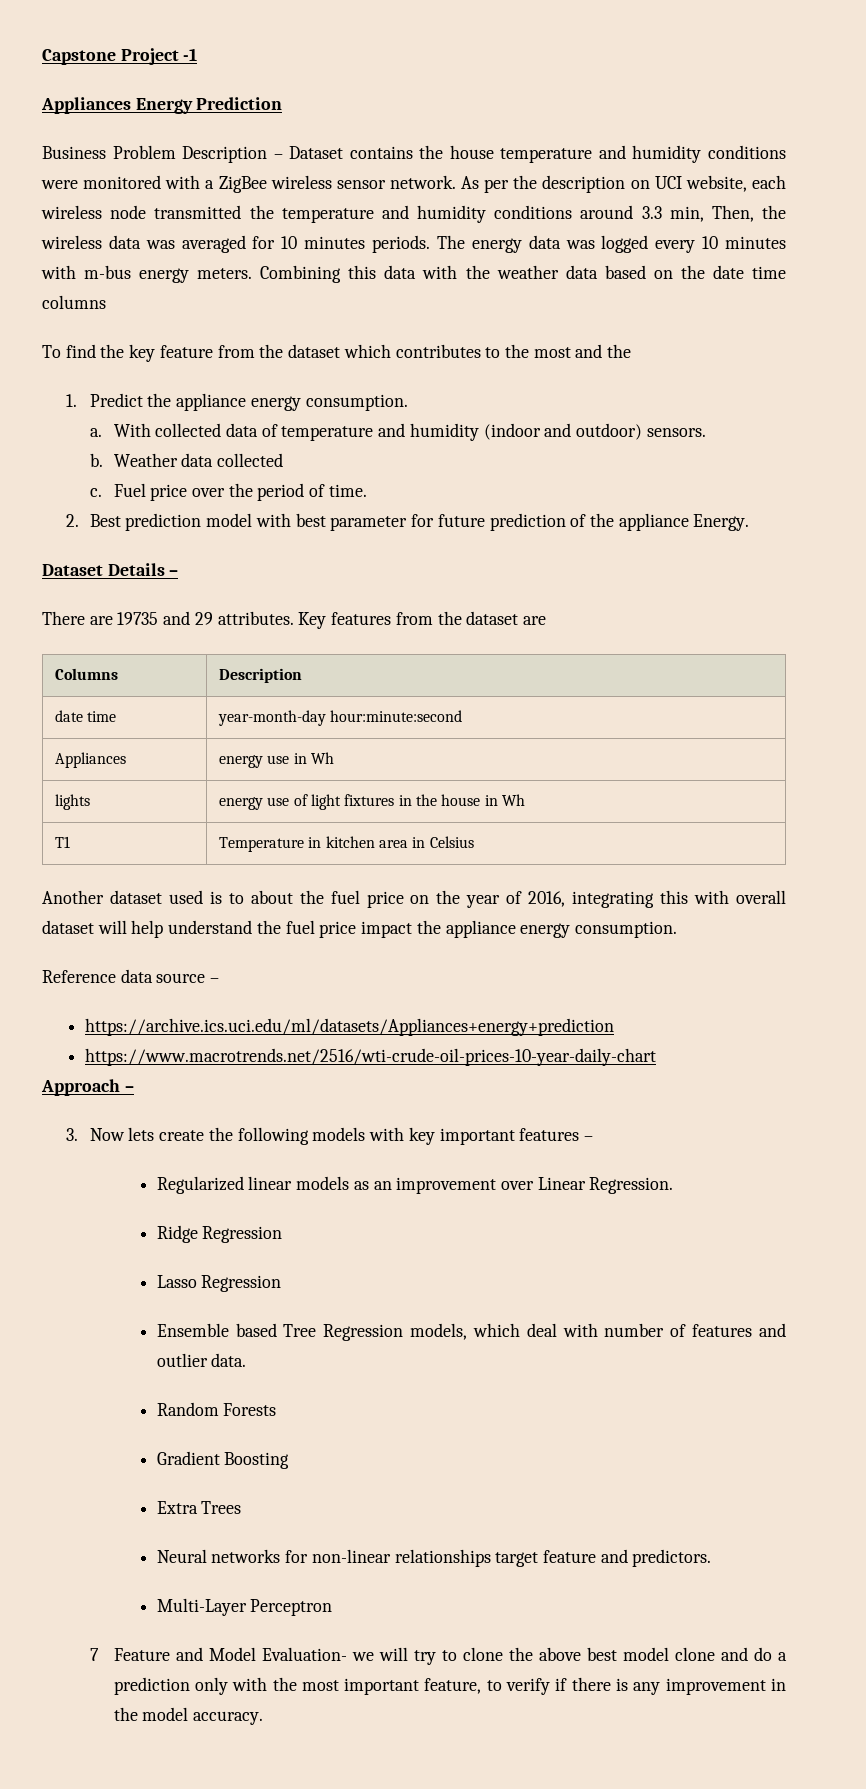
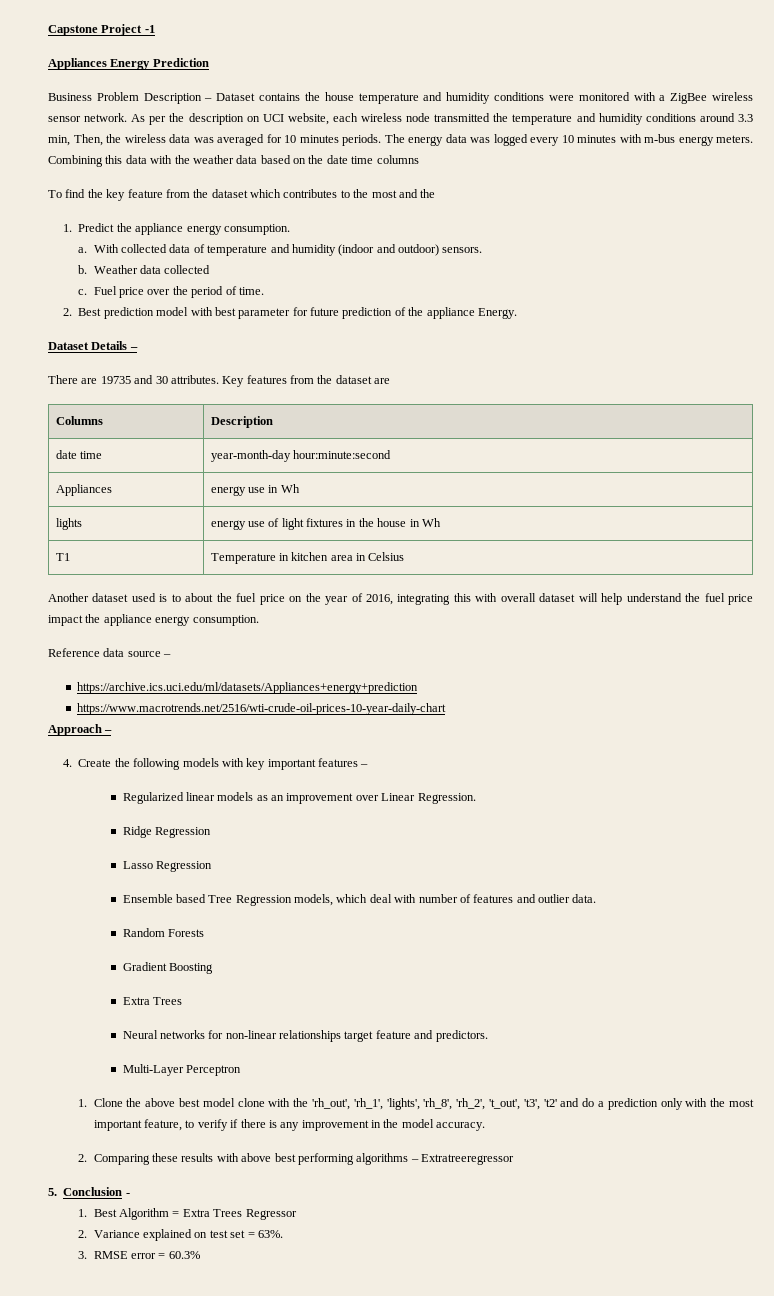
- There are 19735 and 29 attributes.
+ There are 19735 and 30 attributes.
- 3. Now lets create the following models with key important features –
+ 4. Create the following models with key important features –
- 7 Feature and Model Evaluation- we will try to clone the above best model clone and do a prediction only with the most important feature, to verify if there is any improvement in the model accuracy.
+ 1. Clone the above best model clone with the 'rh_out', 'rh_1', 'lights', 'rh_8', 'rh_2', 't_out', 't3', 't2' and do a prediction only with the most important feature, to verify if there is any improvement in the model accuracy.
+ 2. Comparing these results with above best performing algorithms – Extratreeregressor
+ 5. Conclusion -
+ 1. Best Algorithm = Extra Trees Regressor
+ 2. Variance explained on test set = 63%.
+ 3. RMSE error = 60.3%

